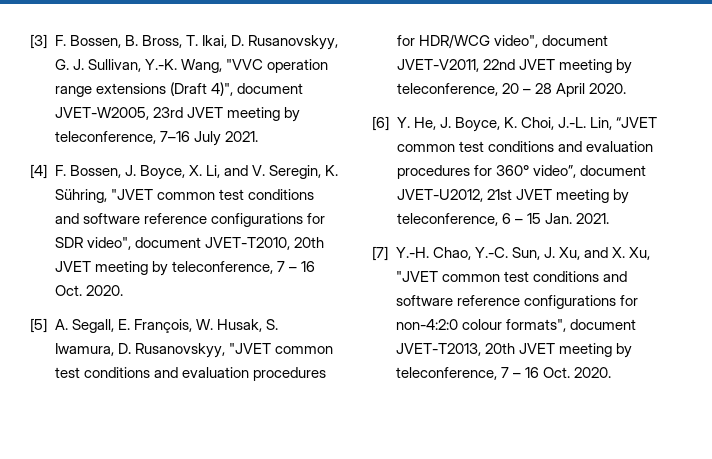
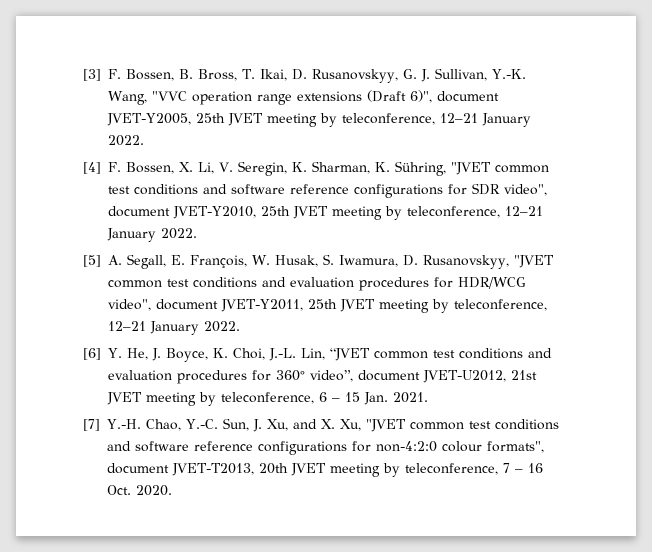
- [3] F. Bossen, B. Bross, T. Ikai, D. Rusanovskyy, G. J. Sullivan, Y.-K. Wang, "VVC operation range extensions (Draft 4)", document JVET-W2005, 23rd JVET meeting by teleconference, 7–16 July 2021.
+ [3] F. Bossen, B. Bross, T. Ikai, D. Rusanovskyy, G. J. Sullivan, Y.-K. Wang, "VVC operation range extensions (Draft 6)", document JVET-Y2005, 25th JVET meeting by teleconference, 12–21 January 2022.
- [4] F. Bossen, J. Boyce, X. Li, and V. Seregin, K. Sühring, "JVET common test conditions and software reference configurations for SDR video", document JVET-T2010, 20th JVET meeting by teleconference, 7 – 16 Oct. 2020.
+ [4] F. Bossen, X. Li, V. Seregin, K. Sharman, K. Sühring, "JVET common test conditions and software reference configurations for SDR video", document JVET-Y2010, 25th JVET meeting by teleconference, 12–21 January 2022.
- [5] A. Segall, E. François, W. Husak, S. Iwamura, D. Rusanovskyy, "JVET common test conditions and evaluation procedures for HDR/WCG video", document JVET-V2011, 22nd JVET meeting by teleconference, 20 – 28 April 2020.
+ [5] A. Segall, E. François, W. Husak, S. Iwamura, D. Rusanovskyy, "JVET common test conditions and evaluation procedures for HDR/WCG video", document JVET-Y2011, 25th JVET meeting by teleconference, 12–21 January 2022.

